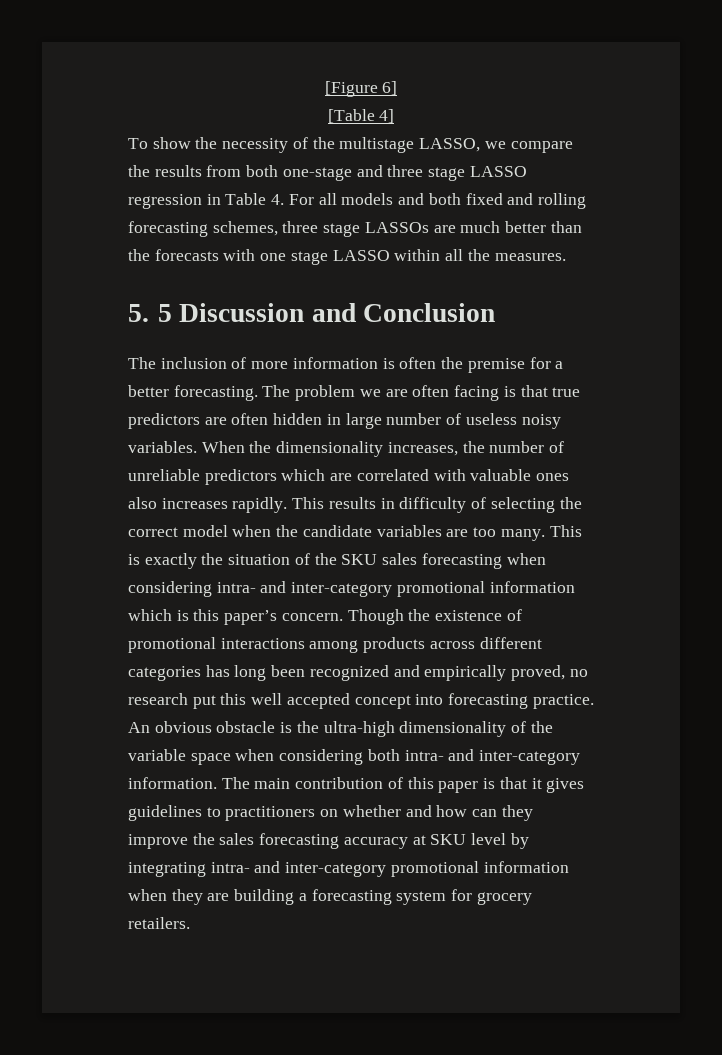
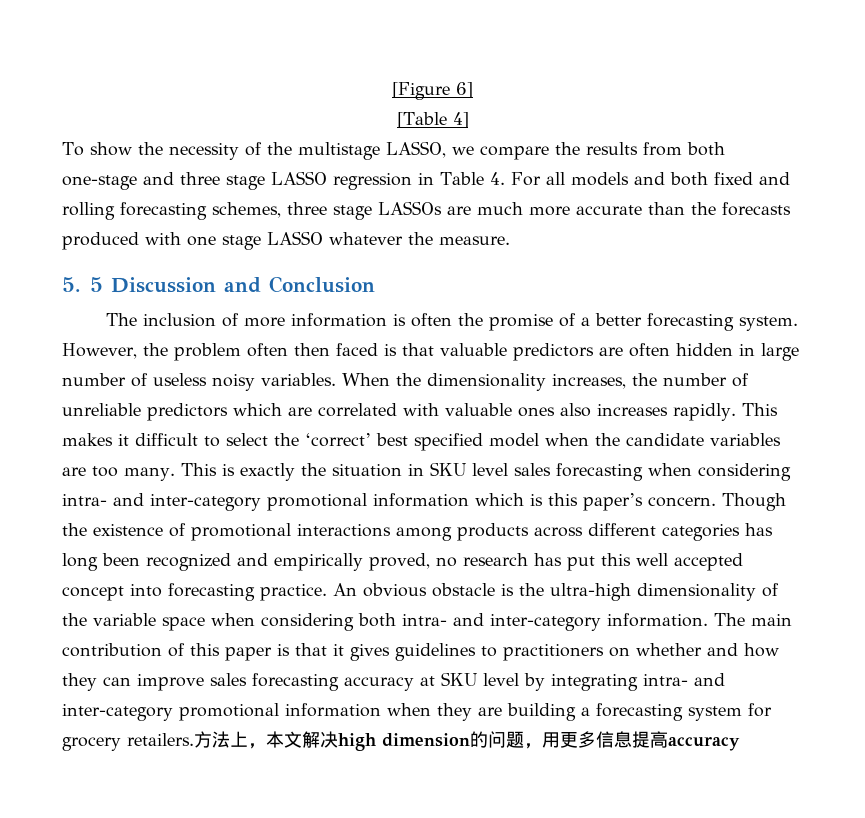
- To show the necessity of the multistage LASSO, we compare the results from both one-stage and three stage LASSO regression in Table 4. For all models and both fixed and rolling forecasting schemes, three stage LASSOs are much better than the forecasts with one stage LASSO within all the measures.
+ To show the necessity of the multistage LASSO, we compare the results from both one-stage and three stage LASSO regression in Table 4. For all models and both fixed and rolling forecasting schemes, three stage LASSOs are much more accurate than the forecasts produced with one stage LASSO whatever the measure.
- The inclusion of more information is often the premise for a better forecasting. The problem we are often facing is that true predictors are often hidden in large number of useless noisy variables.
+ The inclusion of more information is often the promise of a better forecasting system. However, the problem often then faced is that valuable predictors are often hidden in large number of useless noisy variables.
- This results in difficulty of selecting the correct model when the candidate variables are too many.
+ This makes it difficult to select the ‘correct’ best specified model when the candidate variables are too many.
- This is exactly the situation of the SKU sales forecasting when considering intra- and inter-category promotional information which is this paper’s concern.
+ This is exactly the situation in SKU level sales forecasting when considering intra- and inter-category promotional information which is this paper’s concern.
- Though the existence of promotional interactions among products across different categories has long been recognized and empirically proved, no research put this well accepted concept into forecasting practice.
+ Though the existence of promotional interactions among products across different categories has long been recognized and empirically proved, no research has put this well accepted concept into forecasting practice.
- The main contribution of this paper is that it gives guidelines to practitioners on whether and how can they improve the sales forecasting accuracy at SKU level by integrating intra- and inter-category promotional information when they are building a forecasting system for grocery retailers.
+ The main contribution of this paper is that it gives guidelines to practitioners on whether and how they can improve sales forecasting accuracy at SKU level by integrating intra- and inter-category promotional information when they are building a forecasting system for grocery retailers.
+ 方法上，本文解决high dimension的问题，用更多信息提高accuracy

